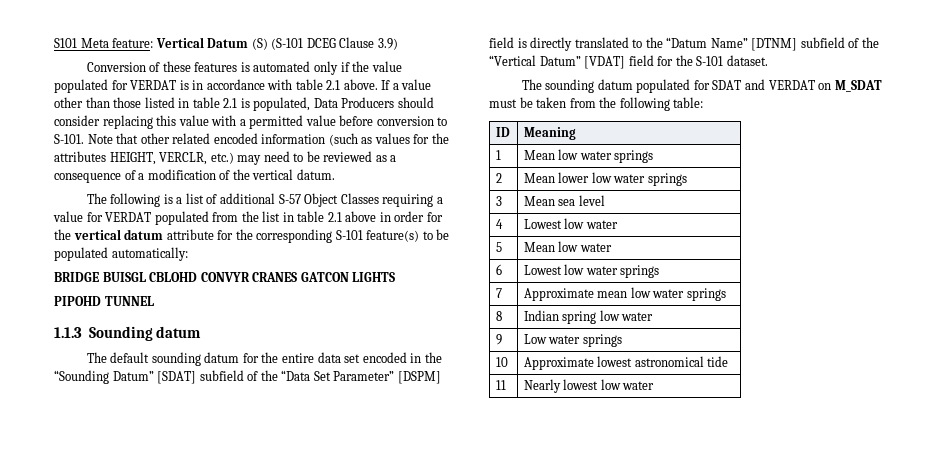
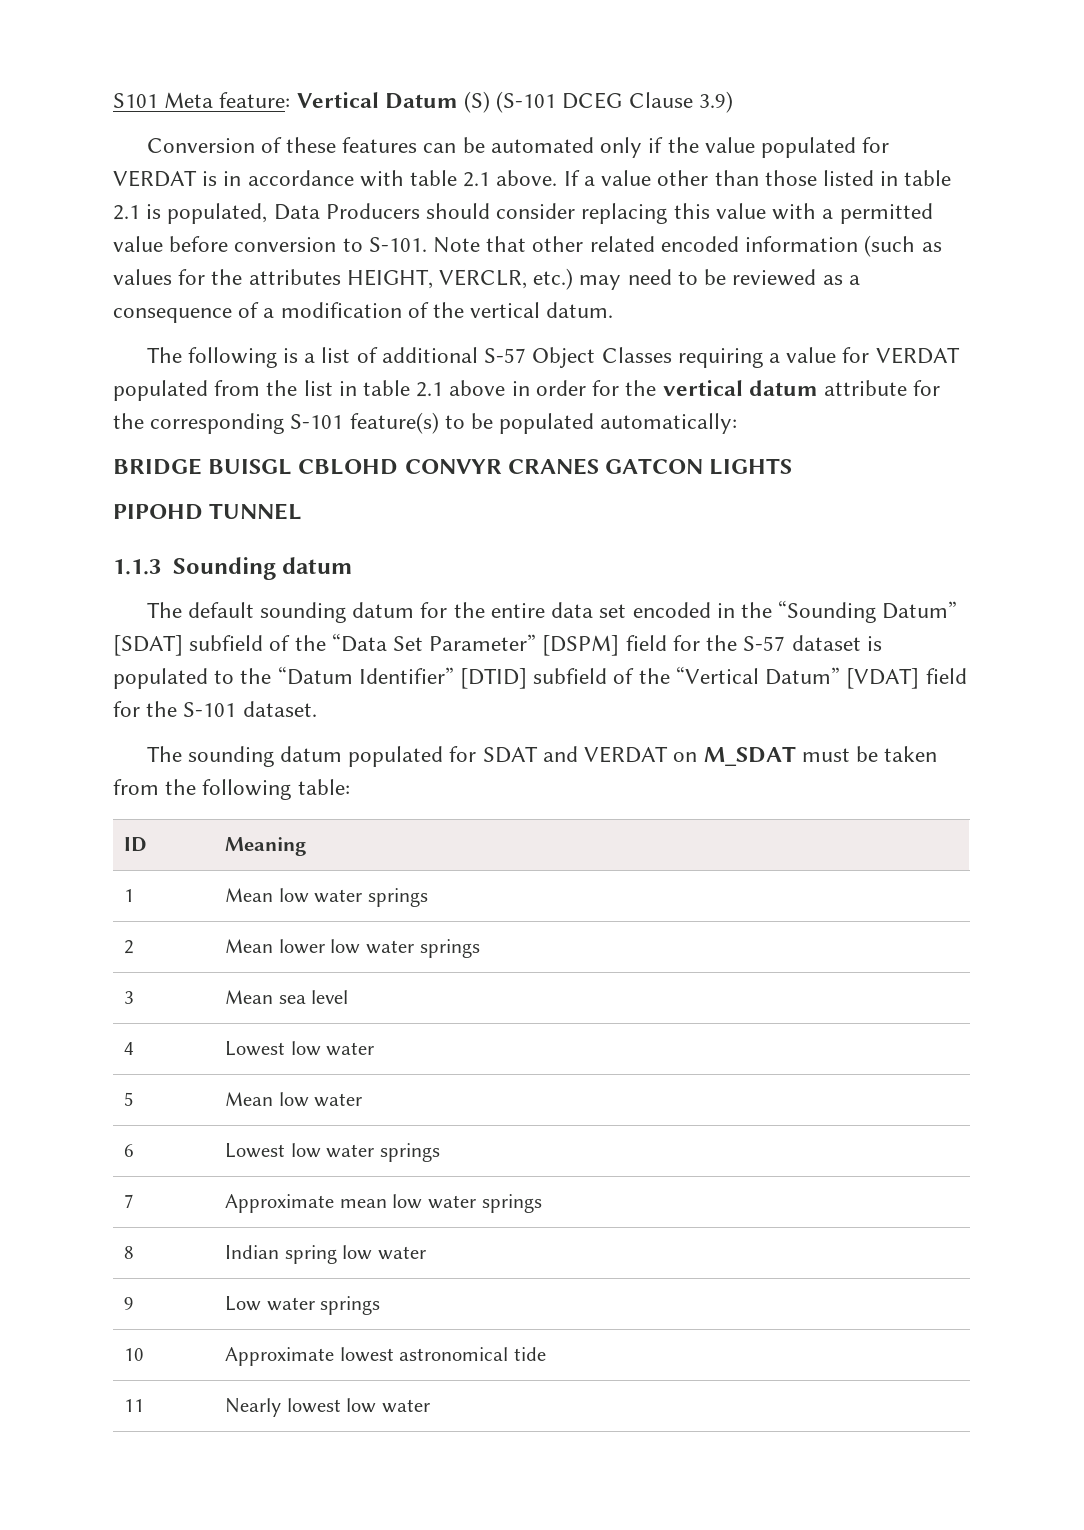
- Conversion of these features is automated only if the value populated for VERDAT is in accordance with table 2.1 above.
+ Conversion of these features can be automated only if the value populated for VERDAT is in accordance with table 2.1 above.
- The default sounding datum for the entire data set encoded in the “Sounding Datum” [SDAT] subfield of the “Data Set Parameter” [DSPM] field is directly translated to the “Datum Name” [DTNM] subfield of the “Vertical Datum” [VDAT] field for the S-101 dataset.
+ The default sounding datum for the entire data set encoded in the “Sounding Datum” [SDAT] subfield of the “Data Set Parameter” [DSPM] field for the S-57 dataset is populated to the “Datum Identifier” [DTID] subfield of the “Vertical Datum” [VDAT] field for the S-101 dataset.

